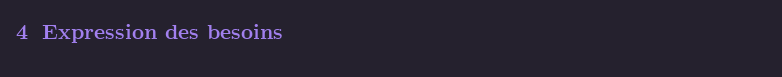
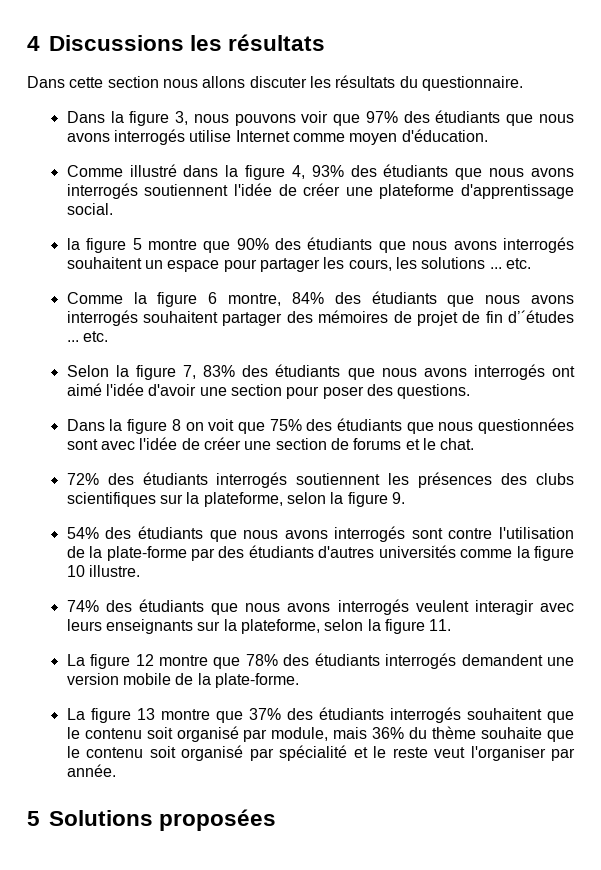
- 4 Expression des besoins
+ 4 Discussions les résultats
+ Dans cette section nous allons discuter les résultats du questionnaire.
+ Dans la figure 3, nous pouvons voir que 97% des étudiants que nous avons interrogés utilise Internet comme moyen d'éducation.
+ Comme illustré dans la figure 4, 93% des étudiants que nous avons interrogés soutiennent l'idée de créer une plateforme d'apprentissage social.
+ la figure 5 montre que 90% des étudiants que nous avons interrogés souhaitent un espace pour partager les cours, les solutions ... etc.
+ Comme la figure 6 montre, 84% des étudiants que nous avons interrogés souhaitent partager des mémoires de projet de fin d’´études ... etc.
+ Selon la figure 7, 83% des étudiants que nous avons interrogés ont aimé l'idée d'avoir une section pour poser des questions.
+ Dans la figure 8 on voit que 75% des étudiants que nous questionnées sont avec l'idée de créer une section de forums et le chat.
+ 72% des étudiants interrogés soutiennent les présences des clubs scientifiques sur la plateforme, selon la figure 9.
+ 54% des étudiants que nous avons interrogés sont contre l'utilisation de la plate-forme par des étudiants d'autres universités comme la figure 10 illustre.
+ 74% des étudiants que nous avons interrogés veulent interagir avec leurs enseignants sur la plateforme, selon la figure 11.
+ La figure 12 montre que 78% des étudiants interrogés demandent une version mobile de la plate-forme.
+ La figure 13 montre que 37% des étudiants interrogés souhaitent que le contenu soit organisé par module, mais 36% du thème souhaite que le contenu soit organisé par spécialité et le reste veut l'organiser par année.
+ 5 Solutions proposées

